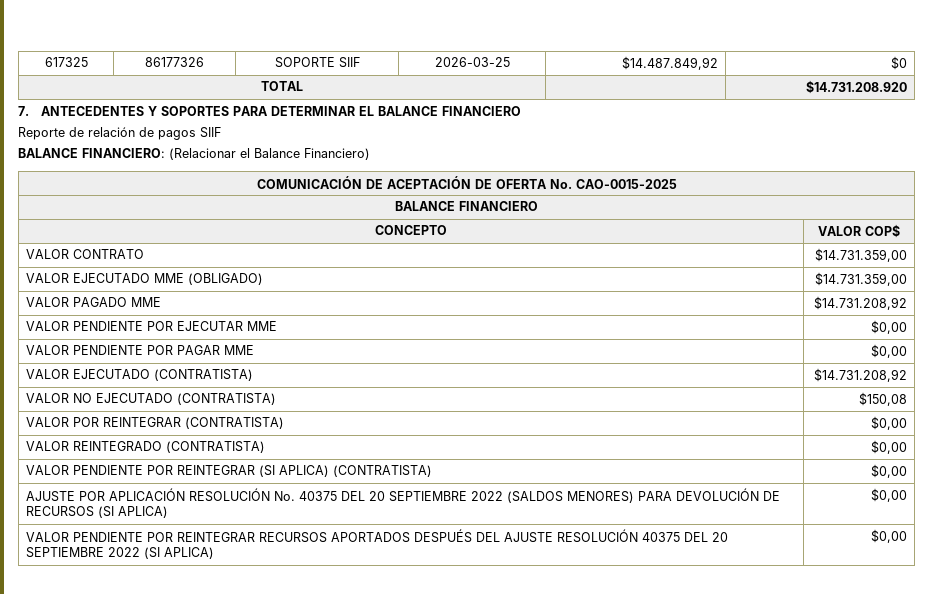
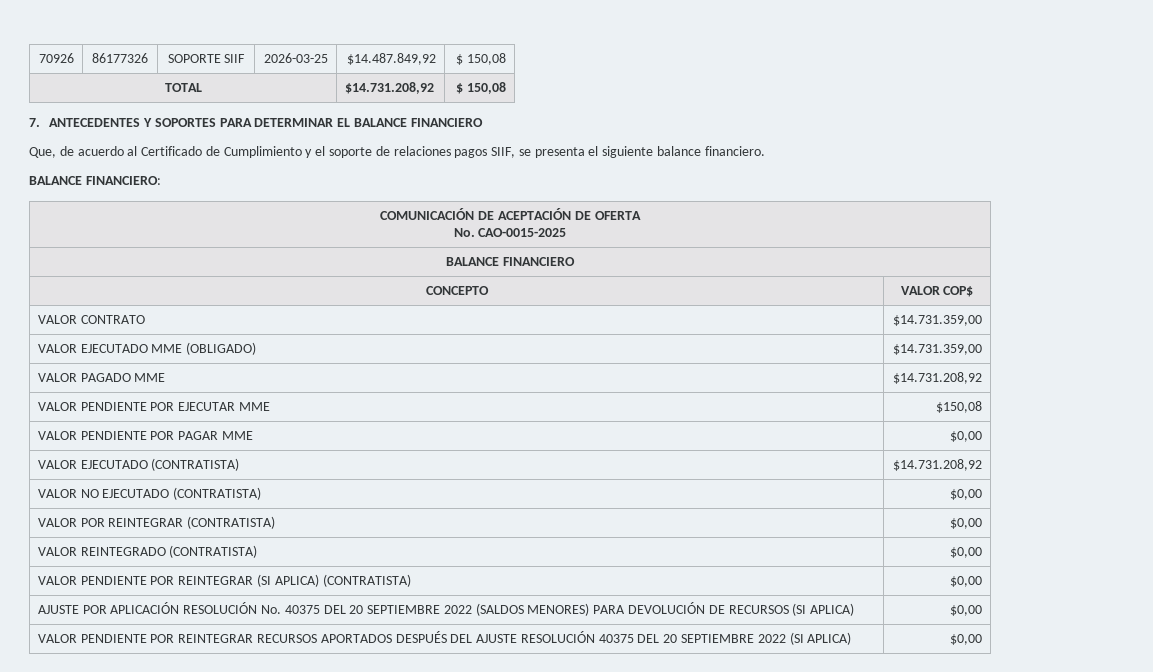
- 617325 | 86177326 | SOPORTE SIIF | 2026-03-25 | $14.487.849,92 | $0
+ 70926 | 86177326 | SOPORTE SIIF | 2026-03-25 | $14.487.849,92 | $ 150,08
- TOTAL | | $14.731.208.920
+ TOTAL | $14.731.208,92 | $ 150,08
- Reporte de relación de pagos SIIF
- BALANCE FINANCIERO: (Relacionar el Balance Financiero)
+ Que, de acuerdo al Certificado de Cumplimiento y el soporte de relaciones pagos SIIF, se presenta el siguiente balance financiero.
+ BALANCE FINANCIERO:
- COMUNICACIÓN DE ACEPTACIÓN DE OFERTA No. CAO-0015-2025
+ COMUNICACIÓN DE ACEPTACIÓN DE OFERTA
+ No. CAO-0015-2025
- VALOR PENDIENTE POR EJECUTAR MME | $0,00
+ VALOR PENDIENTE POR EJECUTAR MME | $150,08
- VALOR NO EJECUTADO (CONTRATISTA) | $150,08
+ VALOR NO EJECUTADO (CONTRATISTA) | $0,00

